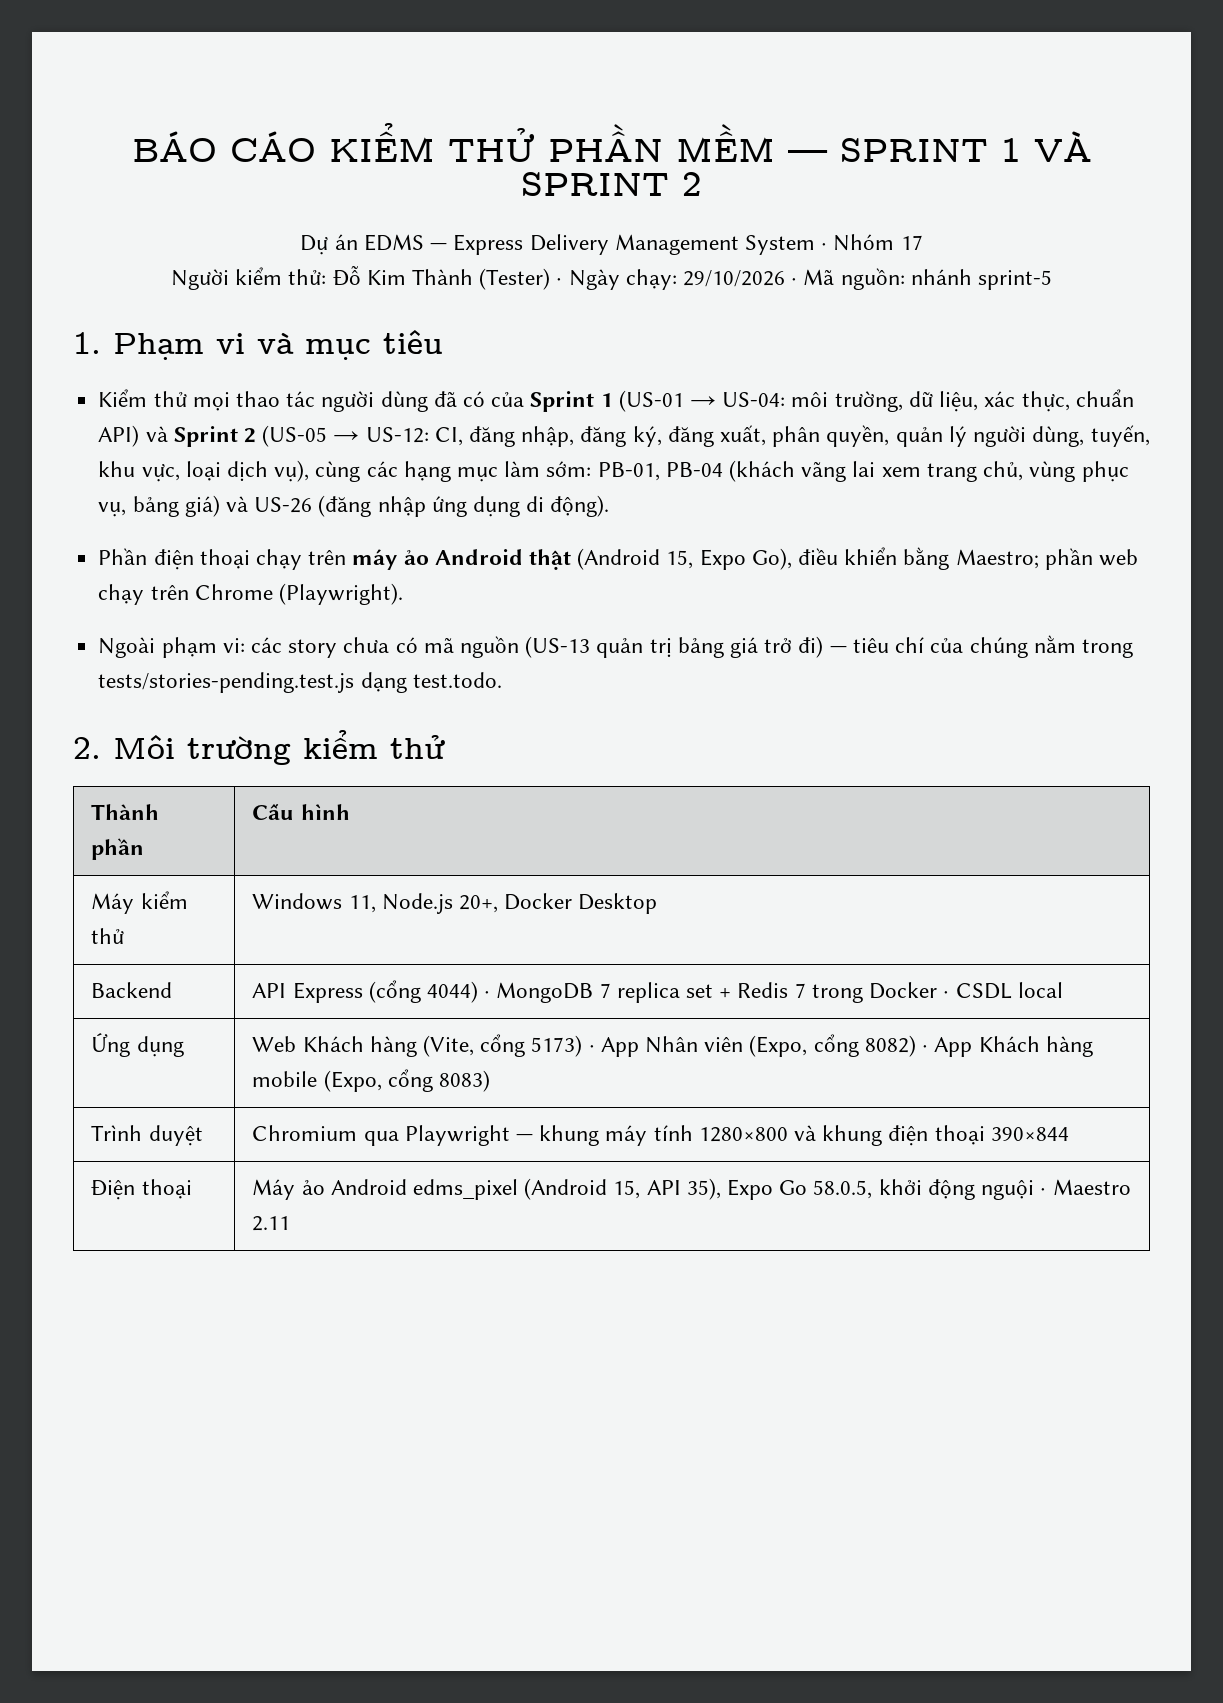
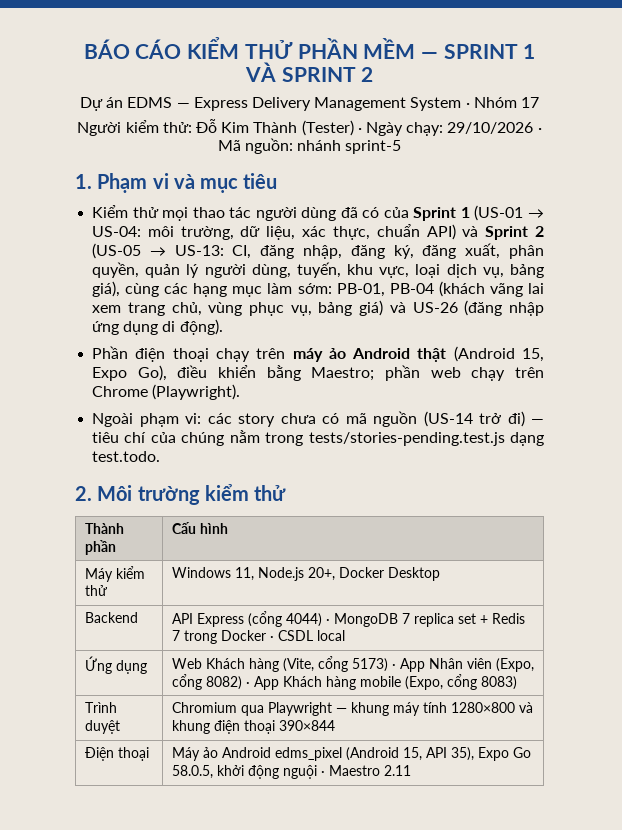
- môi trường, dữ liệu, xác thực, chuẩn API) và Sprint 2 (US-05 → US-12:
+ môi trường, dữ liệu, xác thực, chuẩn API) và Sprint 2 (US-05 → US-13:
- CI, đăng nhập, đăng ký, đăng xuất, phân quyền, quản lý người dùng, tuyến, khu vực, loại dịch vụ), cùng các hạng mục làm sớm:
+ CI, đăng nhập, đăng ký, đăng xuất, phân quyền, quản lý người dùng, tuyến, khu vực, loại dịch vụ, bảng giá), cùng các hạng mục làm sớm:
- Ngoài phạm vi: các story chưa có mã nguồn (US-13 quản trị bảng giá trở đi) — tiêu chí của chúng nằm trong tests/stories-pending.test.js dạng test.todo.
+ Ngoài phạm vi: các story chưa có mã nguồn (US-14 trở đi) — tiêu chí của chúng nằm trong tests/stories-pending.test.js dạng test.todo.

